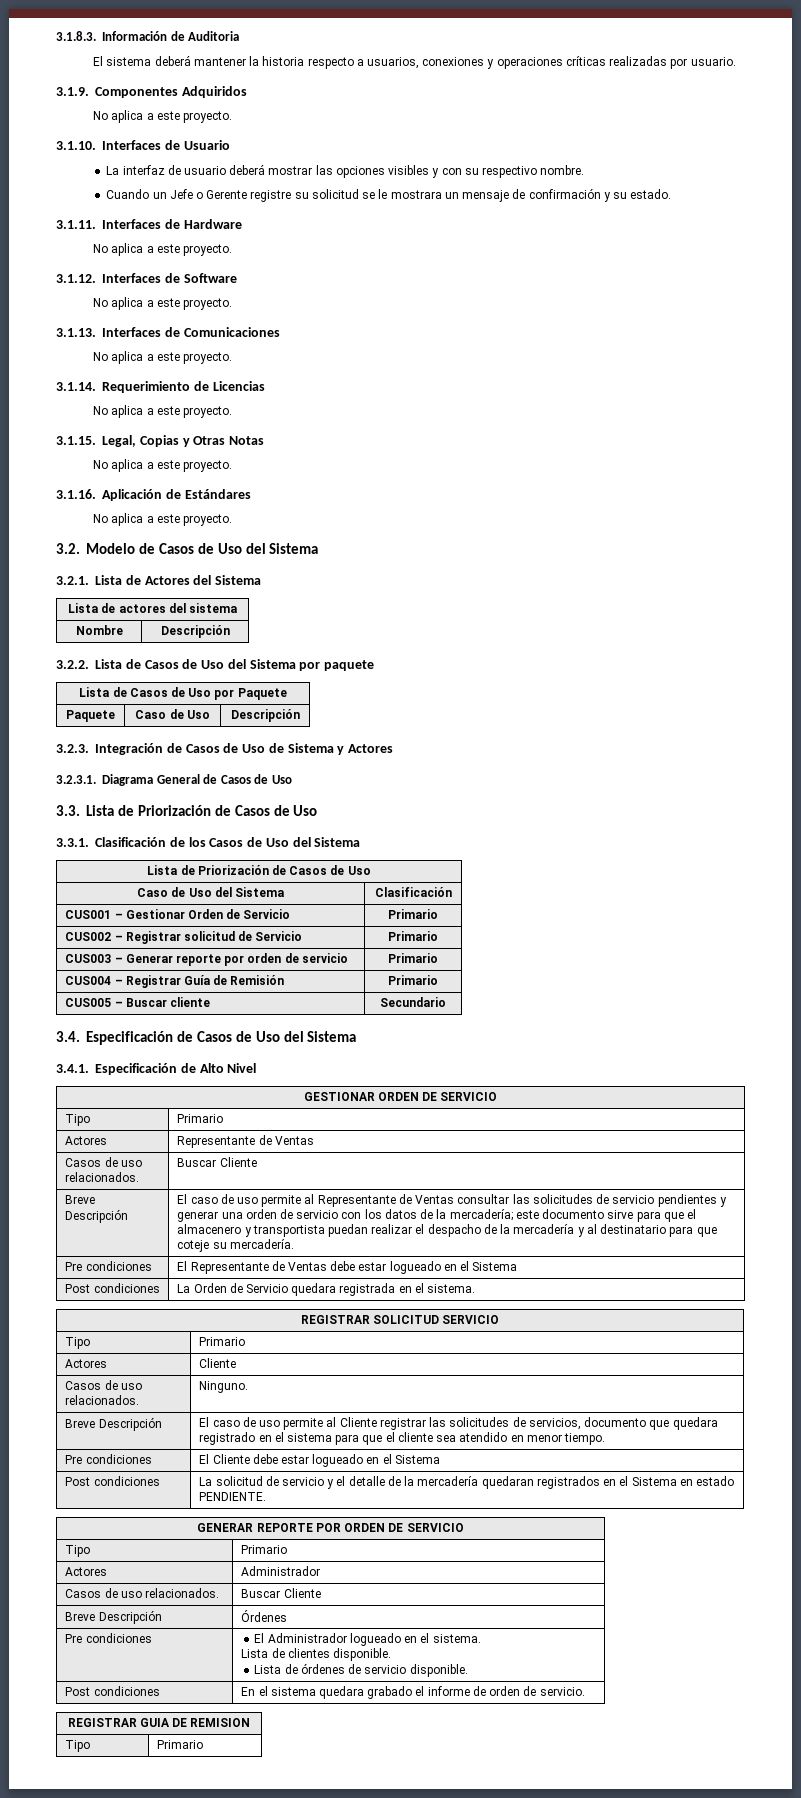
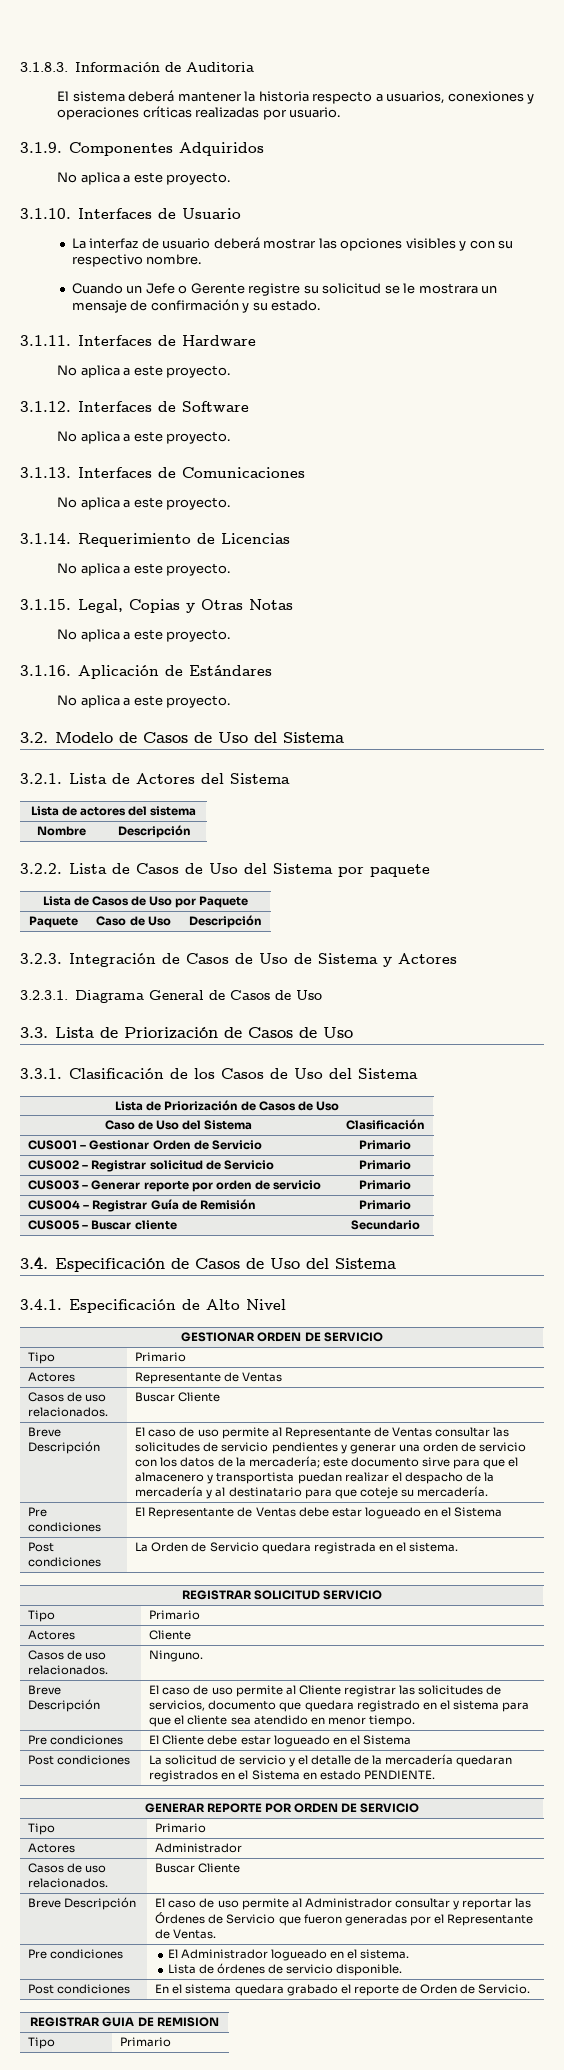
- Breve Descripción | Órdenes
+ Breve Descripción | El caso de uso permite al Administrador consultar y reportar las Órdenes de Servicio que fueron generadas por el Representante de Ventas.
  Pre condiciones | El Administrador logueado en el sistema.
- Lista de clientes disponible.
- Post condiciones | En el sistema quedara grabado el informe de orden de servicio.
+ Post condiciones | En el sistema quedara grabado el reporte de Orden de Servicio.

